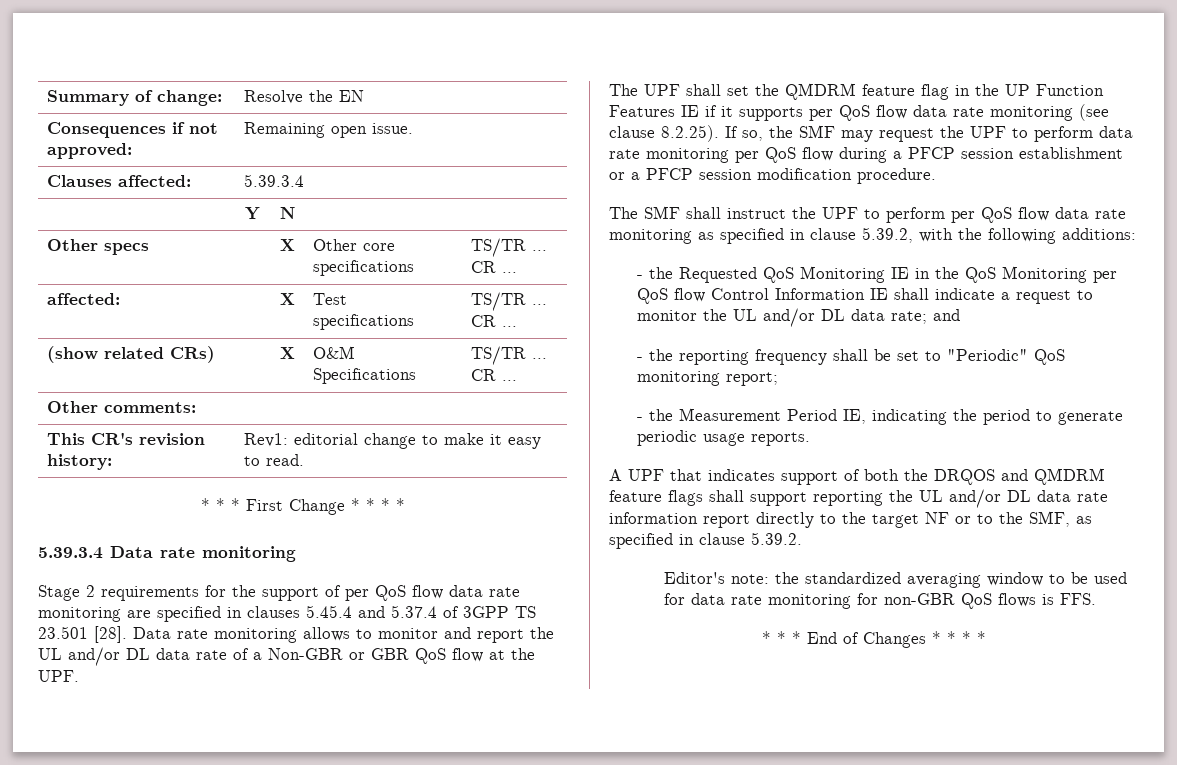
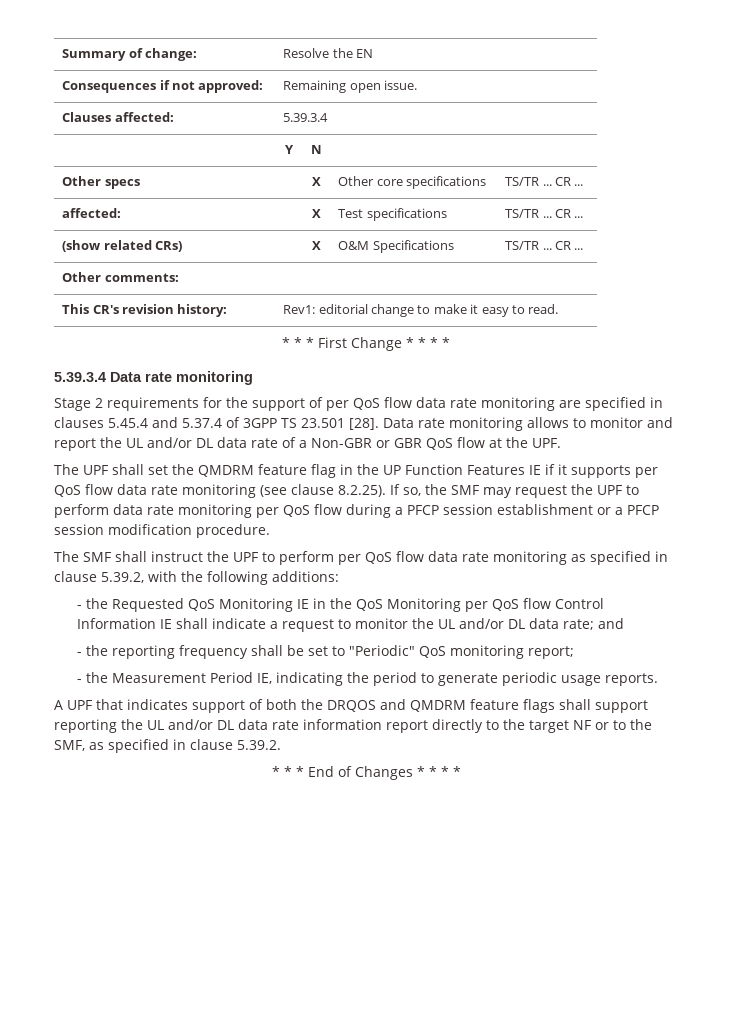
- Editor's note: the standardized averaging window to be used for data rate monitoring for non-GBR QoS flows is FFS.

